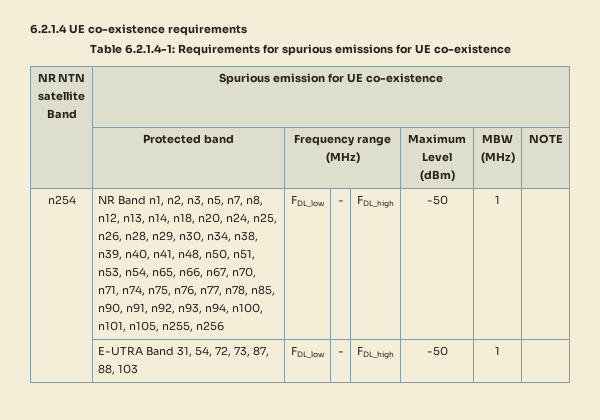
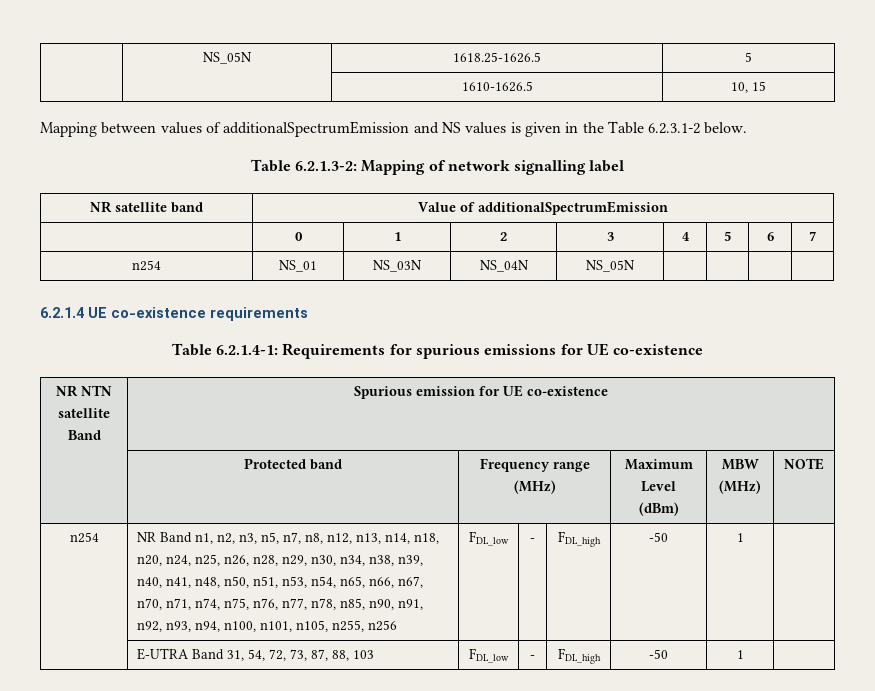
+ | NS_05N | 1618.25-1626.5 | 5
+ | | 1610-1626.5 | 10, 15
+ Mapping between values of additionalSpectrumEmission and NS values is given in the Table 6.2.3.1-2 below.
+ Table 6.2.1.3-2: Mapping of network signalling label
+ NR satellite band | Value of additionalSpectrumEmission
+ | 0 | 1 | 2 | 3 | 4 | 5 | 6 | 7
+ n254 | NS_01 | NS_03N | NS_04N | NS_05N | | | |

